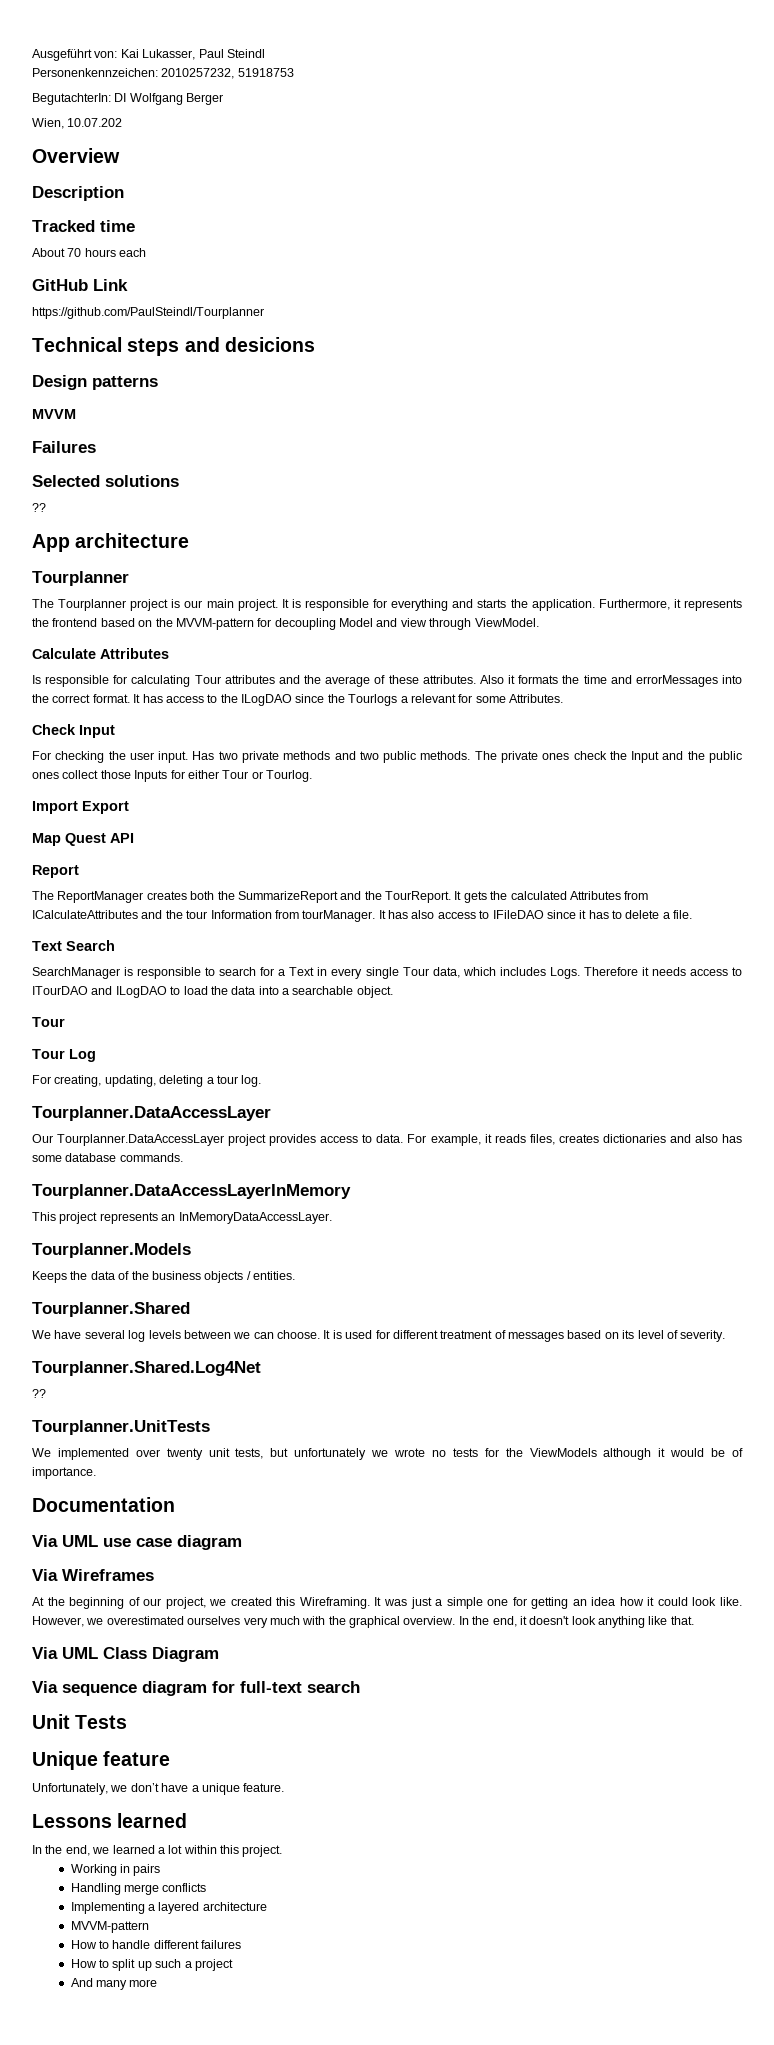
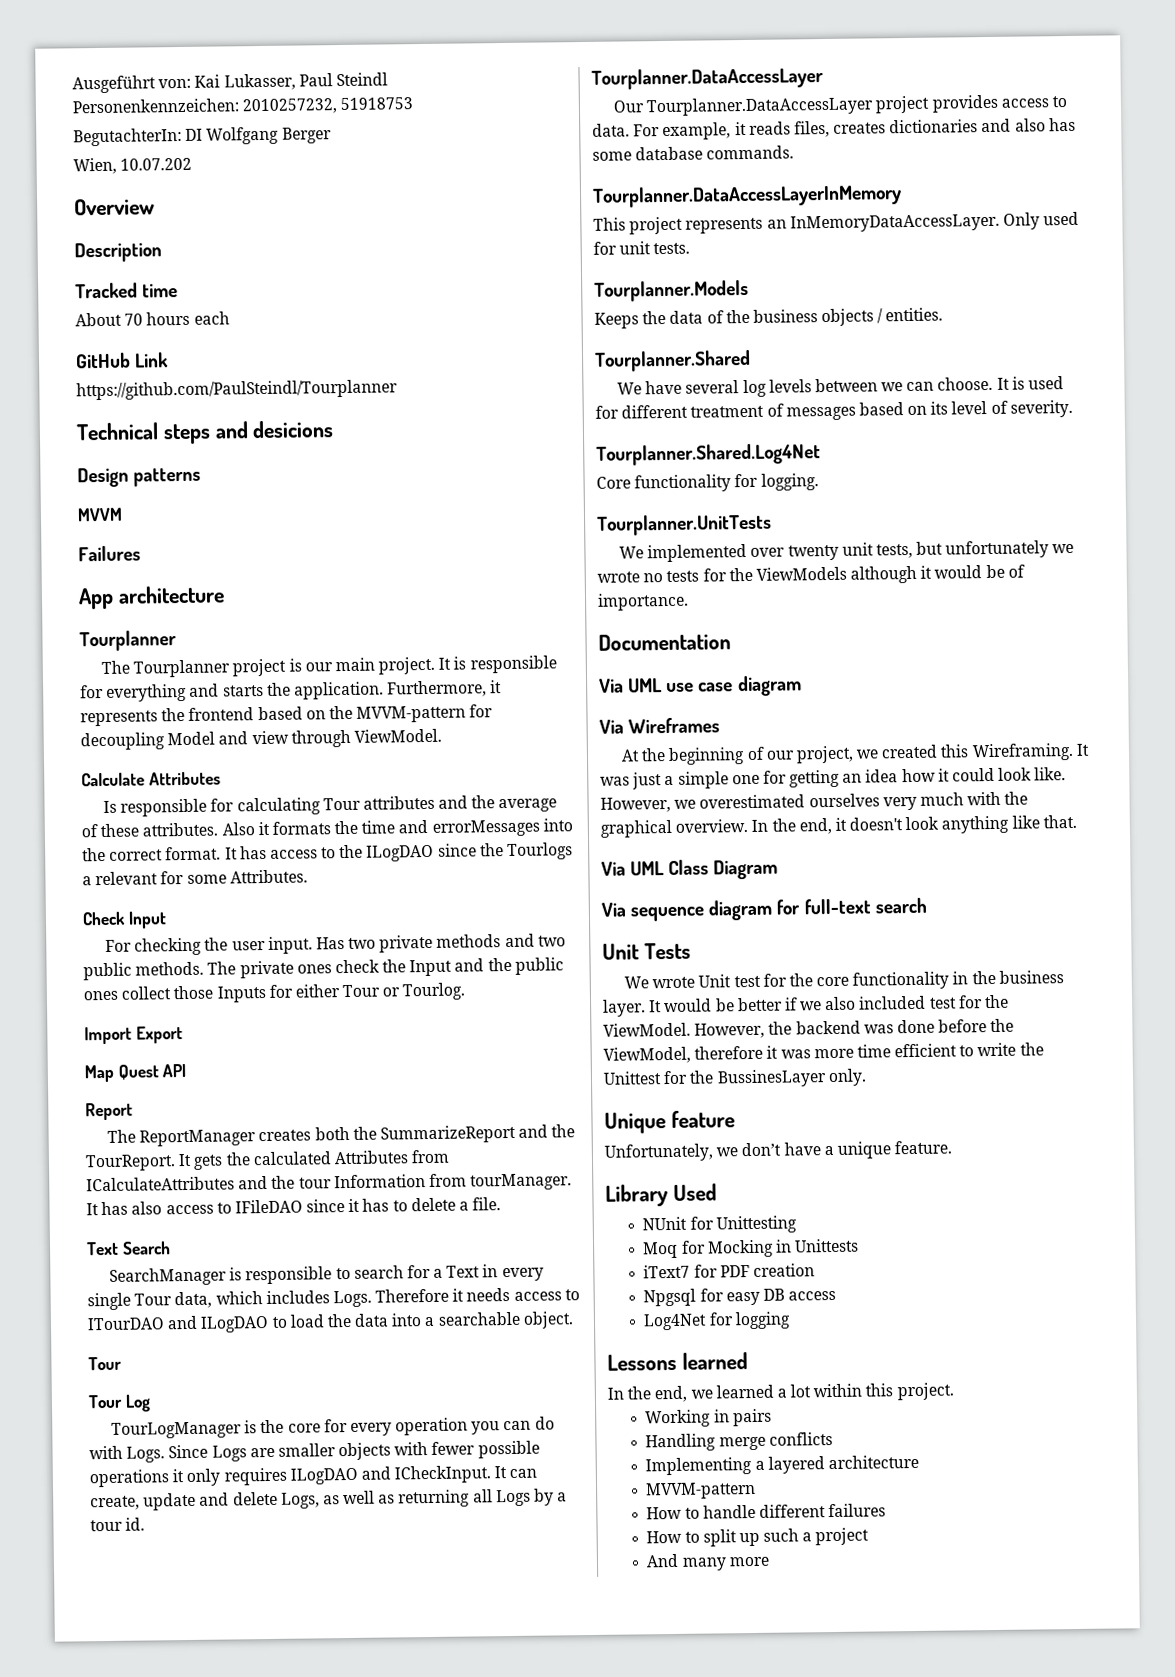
- Selected solutions
- ??
- For creating, updating, deleting a tour log.
+ TourLogManager is the core for every operation you can do with Logs. Since Logs are smaller objects with fewer possible operations it only requires ILogDAO and ICheckInput. It can create, update and delete Logs, as well as returning all Logs by a tour id.
+ Only used for unit tests.
  Tourplanner.Shared.Log4Net
- ??
+ Core functionality for logging.
+ We wrote Unit test for the core functionality in the business layer. It would be better if we also included test for the ViewModel. However, the backend was done before the ViewModel, therefore it was more time efficient to write the Unittest for the BussinesLayer only.
+ Library Used
+ NUnit for Unittesting
+ Moq for Mocking in Unittests
+ iText7 for PDF creation
+ Npgsql for easy DB access
+ Log4Net for logging

